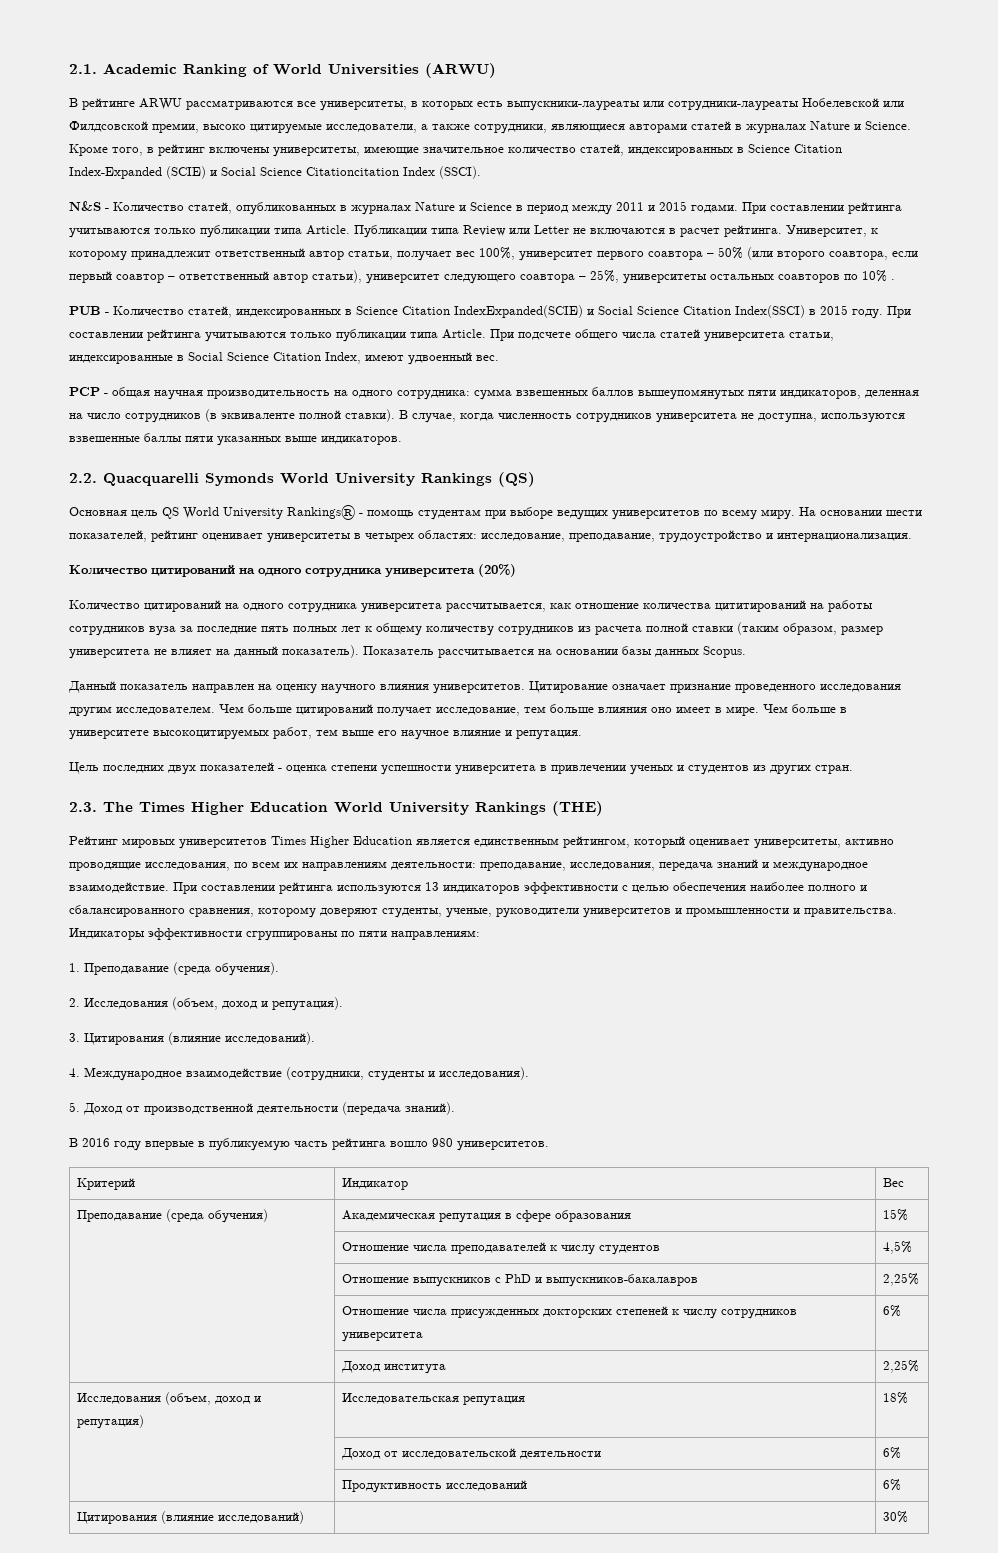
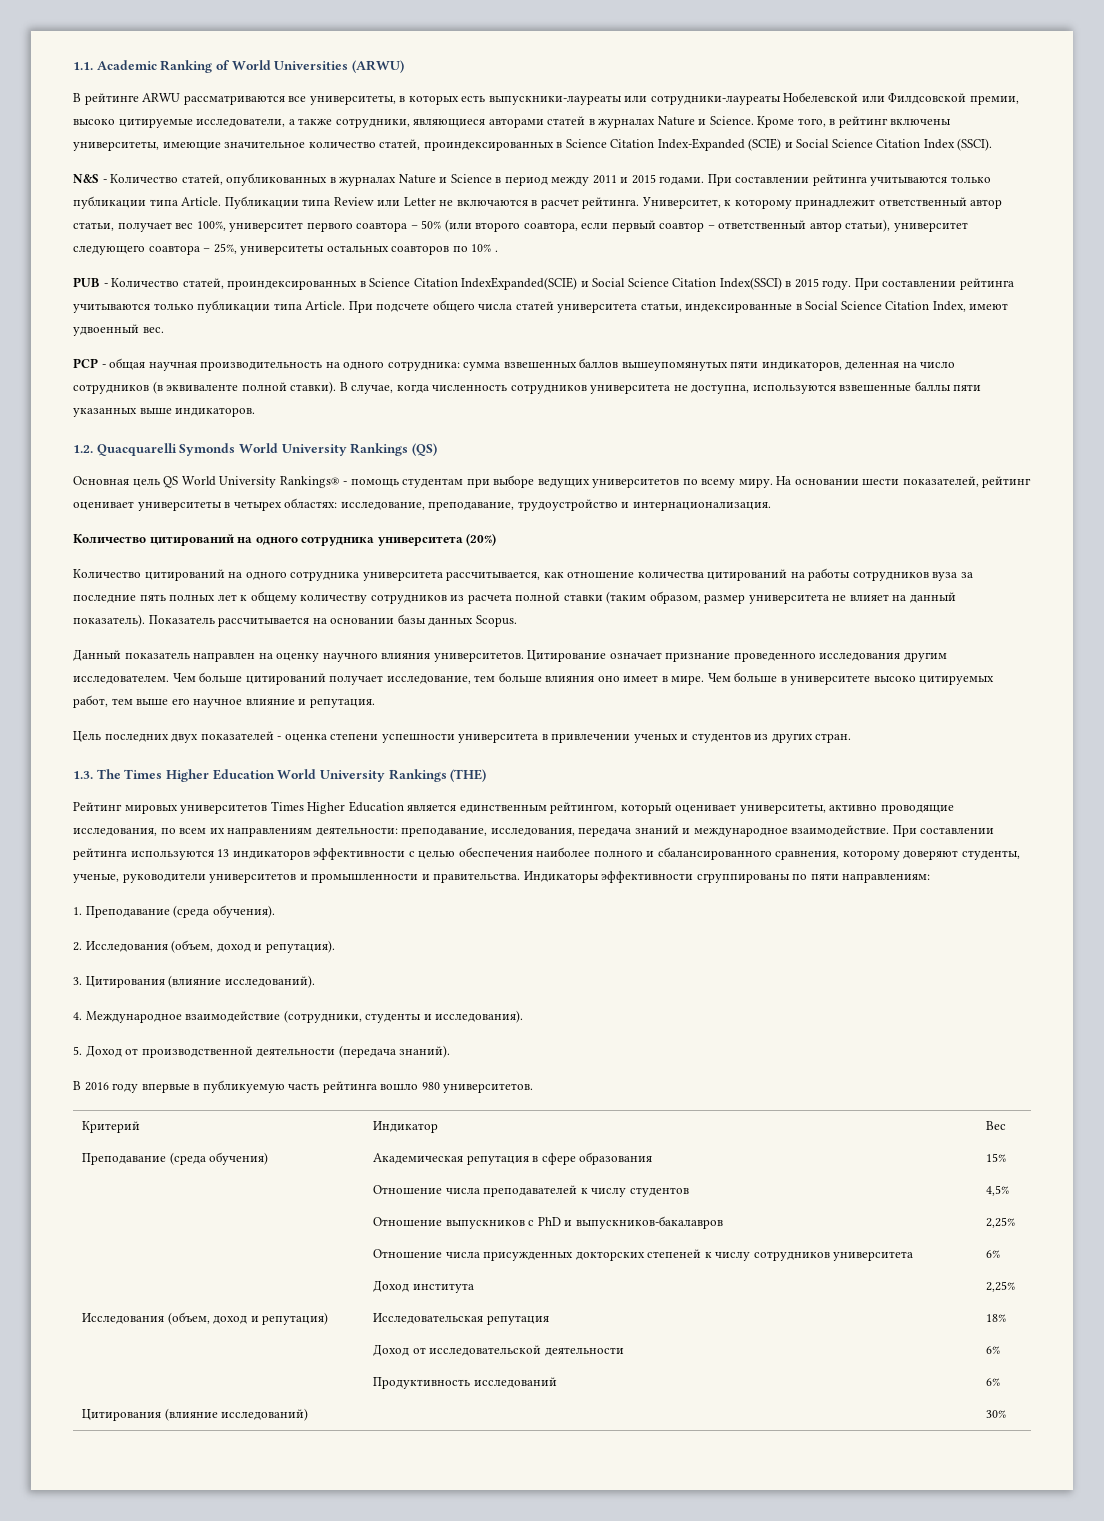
- 2.1. Academic Ranking of World Universities (ARWU)
+ 1.1. Academic Ranking of World Universities (ARWU)
- Кроме того, в рейтинг включены университеты, имеющие значительное количество статей, индексированных в Science Citation Index-Expanded (SCIE) и Social Science Citationcitation Index (SSCI).
+ Кроме того, в рейтинг включены университеты, имеющие значительное количество статей, проиндексированных в Science Citation Index-Expanded (SCIE) и Social Science Citation Index (SSCI).
- PUB - Количество статей, индексированных в Science Citation IndexExpanded(SCIE) и Social Science Citation Index(SSCI) в 2015 году.
+ PUB - Количество статей, проиндексированных в Science Citation IndexExpanded(SCIE) и Social Science Citation Index(SSCI) в 2015 году.
- 2.2. Quacquarelli Symonds World University Rankings (QS)
+ 1.2. Quacquarelli Symonds World University Rankings (QS)
- Количество цитирований на одного сотрудника университета рассчитывается, как отношение количества цититирований на работы сотрудников вуза за последние пять полных лет к общему количеству сотрудников из расчета полной ставки (таким образом, размер университета не влияет на данный показатель).
+ Количество цитирований на одного сотрудника университета рассчитывается, как отношение количества цитирований на работы сотрудников вуза за последние пять полных лет к общему количеству сотрудников из расчета полной ставки (таким образом, размер университета не влияет на данный показатель).
- Чем больше в университете высокоцитируемых работ, тем выше его научное влияние и репутация.
+ Чем больше в университете высоко цитируемых работ, тем выше его научное влияние и репутация.
- 2.3. The Times Higher Education World University Rankings (THE)
+ 1.3. The Times Higher Education World University Rankings (THE)

